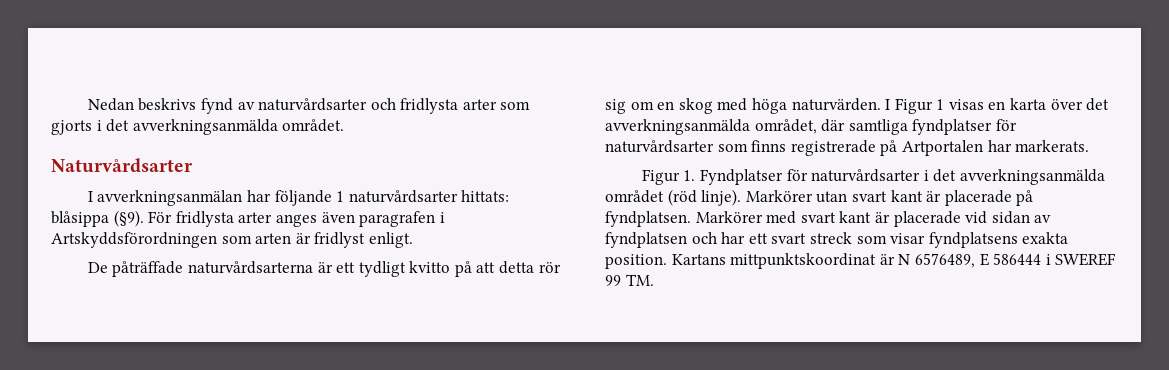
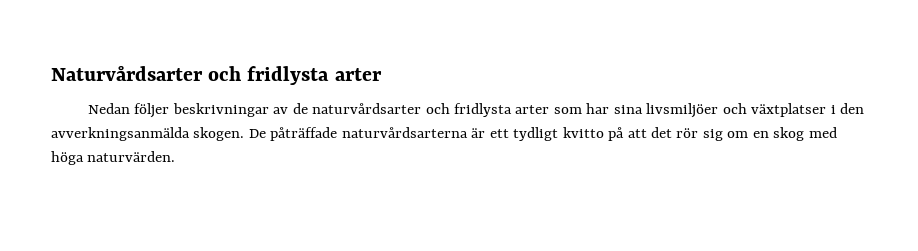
- Nedan beskrivs fynd av naturvårdsarter och fridlysta arter som gjorts i det avverkningsanmälda området.
- Naturvårdsarter
- I avverkningsanmälan har följande 1 naturvårdsarter hittats: blåsippa (§9). För fridlysta arter anges även paragrafen i Artskyddsförordningen som arten är fridlyst enligt.
- De påträffade naturvårdsarterna är ett tydligt kvitto på att detta rör sig om en skog med höga naturvärden. I Figur 1 visas en karta över det avverkningsanmälda området, där samtliga fyndplatser för naturvårdsarter som finns registrerade på Artportalen har markerats.
- Figur 1. Fyndplatser för naturvårdsarter i det avverkningsanmälda området (röd linje). Markörer utan svart kant är placerade på fyndplatsen. Markörer med svart kant är placerade vid sidan av fyndplatsen och har ett svart streck som visar fyndplatsens exakta position. Kartans mittpunktskoordinat är N 6576489, E 586444 i SWEREF 99 TM.
+ Naturvårdsarter och fridlysta arter
+ Nedan följer beskrivningar av de naturvårdsarter och fridlysta arter som har sina livsmiljöer och växtplatser i den avverkningsanmälda skogen. De påträffade naturvårdsarterna är ett tydligt kvitto på att det rör sig om en skog med höga naturvärden.

